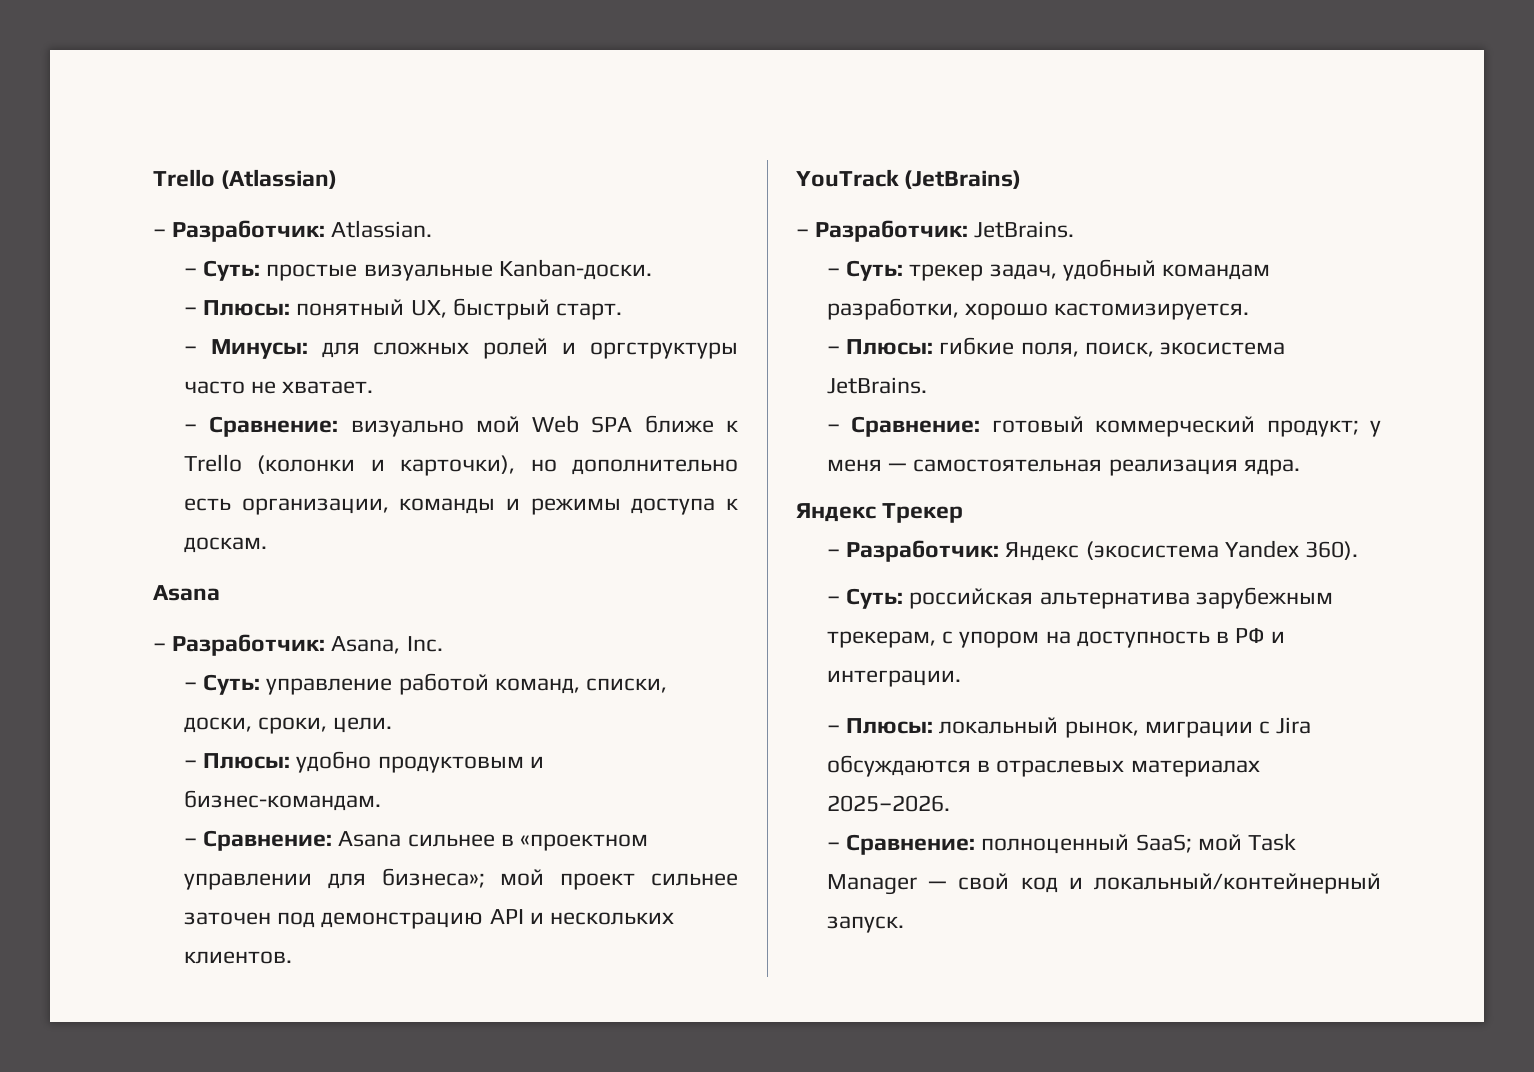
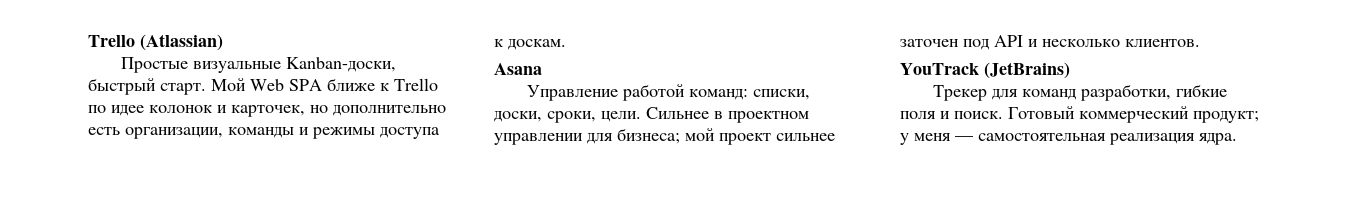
- – Разработчик: Atlassian.
- – Суть: простые визуальные Kanban-доски.
- – Плюсы: понятный UX, быстрый старт.
- – Минусы: для сложных ролей и оргструктуры часто не хватает.
- – Сравнение: визуально мой Web SPA ближе к Trello (колонки и карточки), но дополнительно есть организации, команды и режимы доступа к доскам.
+ Простые визуальные Kanban-доски, быстрый старт. Мой Web SPA ближе к Trello по идее колонок и карточек, но дополнительно есть организации, команды и режимы доступа к доскам.
- – Разработчик: Asana, Inc.
- – Суть: управление работой команд, списки, доски, сроки, цели.
- – Плюсы: удобно продуктовым и бизнес-командам.
- – Сравнение: Asana сильнее в «проектном управлении для бизнеса»; мой проект сильнее заточен под демонстрацию API и нескольких клиентов.
+ Управление работой команд: списки, доски, сроки, цели. Сильнее в проектном управлении для бизнеса; мой проект сильнее заточен под API и несколько клиентов.
- – Разработчик: JetBrains.
- – Суть: трекер задач, удобный командам разработки, хорошо кастомизируется.
- – Плюсы: гибкие поля, поиск, экосистема JetBrains.
- – Сравнение: готовый коммерческий продукт; у меня — самостоятельная реализация ядра.
+ Трекер для команд разработки, гибкие поля и поиск. Готовый коммерческий продукт; у меня — самостоятельная реализация ядра.
- Яндекс Трекер
- – Разработчик: Яндекс (экосистема Yandex 360).
- – Суть: российская альтернатива зарубежным трекерам, с упором на доступность в РФ и интеграции.
- – Плюсы: локальный рынок, миграции с Jira обсуждаются в отраслевых материалах 2025–2026.
- – Сравнение: полноценный SaaS; мой Task Manager — свой код и локальный/контейнерный запуск.

